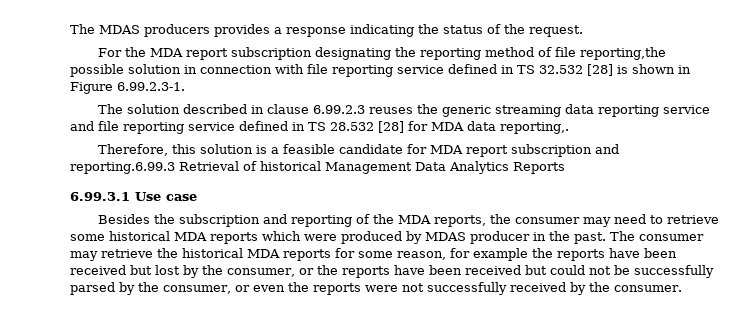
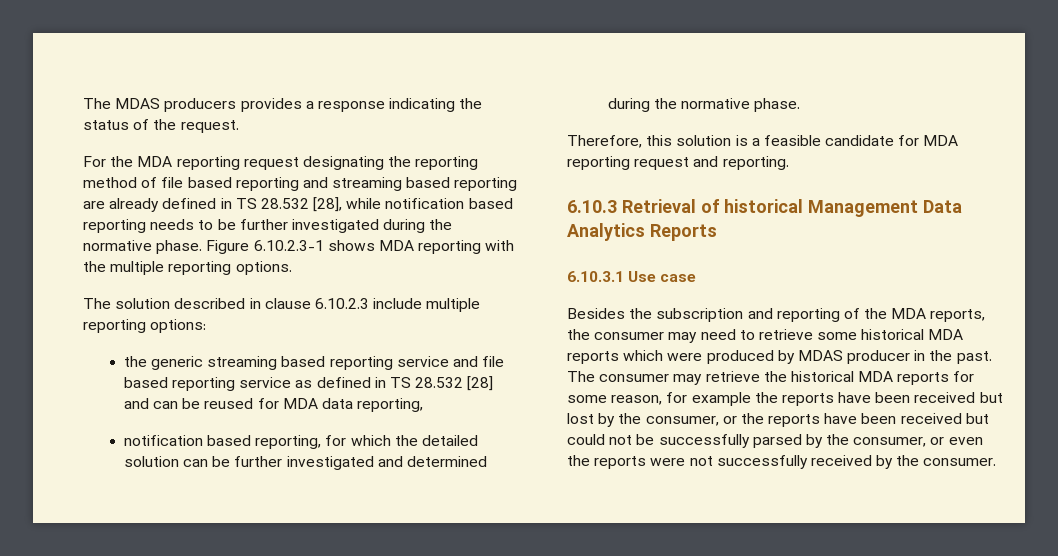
- For the MDA report subscription designating the reporting method of file reporting,the possible solution in connection with file reporting service defined in TS 32.532 [28] is shown in Figure 6.99.2.3-1.
+ For the MDA reporting request designating the reporting method of file based reporting and streaming based reporting are already defined in TS 28.532 [28], while notification based reporting needs to be further investigated during the normative phase. Figure 6.10.2.3-1 shows MDA reporting with the multiple reporting options.
- The solution described in clause 6.99.2.3 reuses the generic streaming data reporting service and file reporting service defined in TS 28.532 [28] for MDA data reporting,.
+ The solution described in clause 6.10.2.3 include multiple reporting options:
+ the generic streaming based reporting service and file based reporting service as defined in TS 28.532 [28] and can be reused for MDA data reporting,
+ notification based reporting, for which the detailed solution can be further investigated and determined during the normative phase.
- Therefore, this solution is a feasible candidate for MDA report subscription and reporting.6.99.3 Retrieval of historical Management Data Analytics Reports
+ Therefore, this solution is a feasible candidate for MDA reporting request and reporting.
+ 6.10.3 Retrieval of historical Management Data Analytics Reports
- 6.99.3.1 Use case
+ 6.10.3.1 Use case

